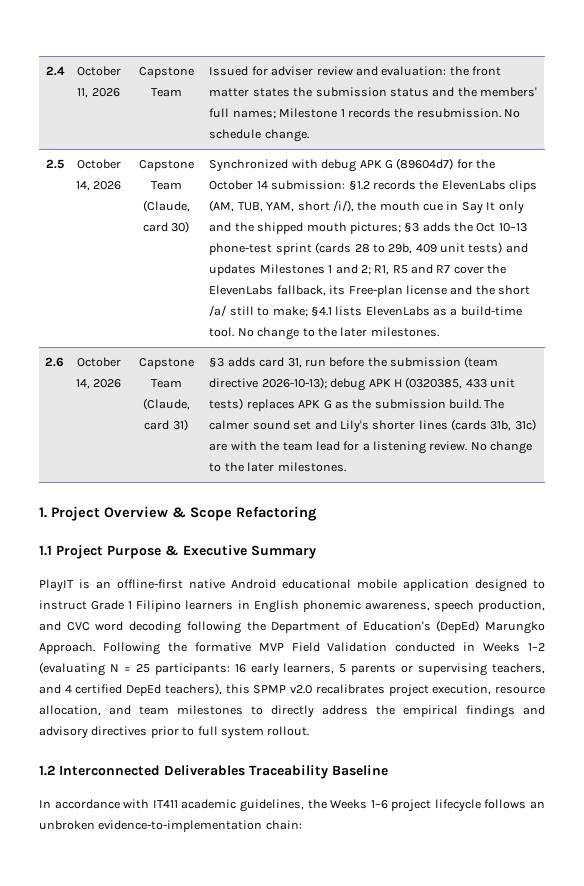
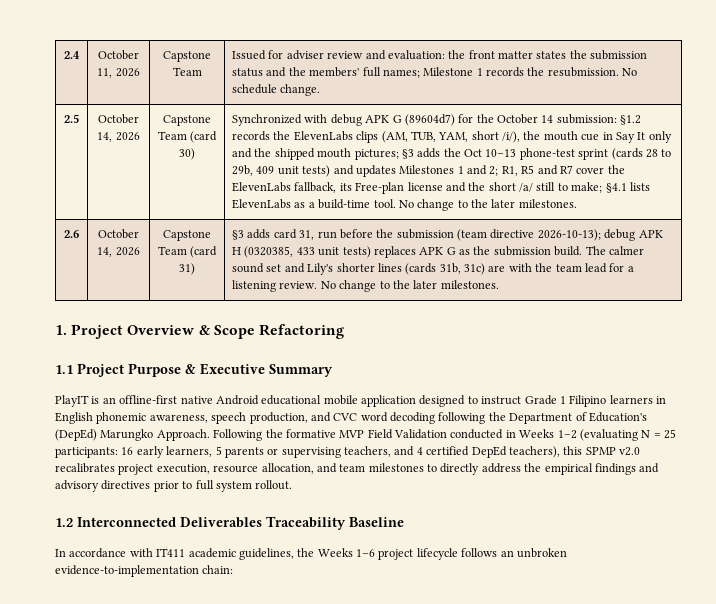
- Capstone Team (Claude, card 30)
+ Capstone Team (card 30)
- Capstone Team (Claude, card 31)
+ Capstone Team (card 31)

